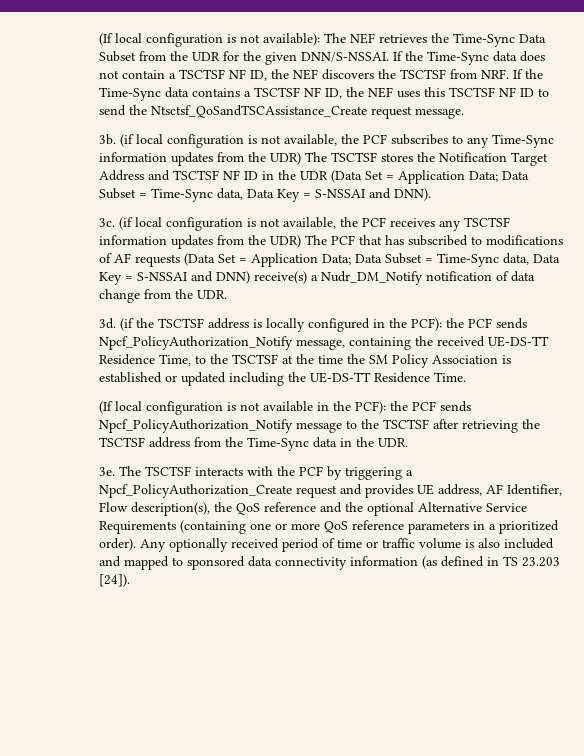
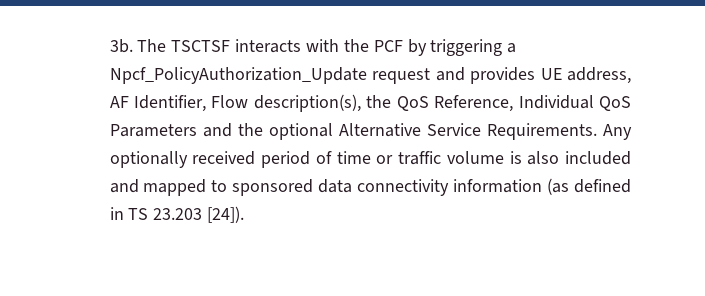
- (If local configuration is not available): The NEF retrieves the Time-Sync Data Subset from the UDR for the given DNN/S-NSSAI. If the Time-Sync data does not contain a TSCTSF NF ID, the NEF discovers the TSCTSF from NRF. If the Time-Sync data contains a TSCTSF NF ID, the NEF uses this TSCTSF NF ID to send the Ntsctsf_QoSandTSCAssistance_Create request message.
- 3b. (if local configuration is not available, the PCF subscribes to any Time-Sync information updates from the UDR) The TSCTSF stores the Notification Target Address and TSCTSF NF ID in the UDR (Data Set = Application Data; Data Subset = Time-Sync data, Data Key = S-NSSAI and DNN).
- 3c. (if local configuration is not available, the PCF receives any TSCTSF information updates from the UDR) The PCF that has subscribed to modifications of AF requests (Data Set = Application Data; Data Subset = Time-Sync data, Data Key = S-NSSAI and DNN) receive(s) a Nudr_DM_Notify notification of data change from the UDR.
- 3d. (if the TSCTSF address is locally configured in the PCF): the PCF sends Npcf_PolicyAuthorization_Notify message, containing the received UE-DS-TT Residence Time, to the TSCTSF at the time the SM Policy Association is established or updated including the UE-DS-TT Residence Time.
- (If local configuration is not available in the PCF): the PCF sends Npcf_PolicyAuthorization_Notify message to the TSCTSF after retrieving the TSCTSF address from the Time-Sync data in the UDR.
- 3e.
+ 3b.
- The TSCTSF interacts with the PCF by triggering a Npcf_PolicyAuthorization_Create request and provides UE address, AF Identifier, Flow description(s), the QoS reference and the optional Alternative Service Requirements (containing one or more QoS reference parameters in a prioritized order).
+ The TSCTSF interacts with the PCF by triggering a Npcf_PolicyAuthorization_Update request and provides UE address, AF Identifier, Flow description(s), the QoS Reference, Individual QoS Parameters and the optional Alternative Service Requirements.

